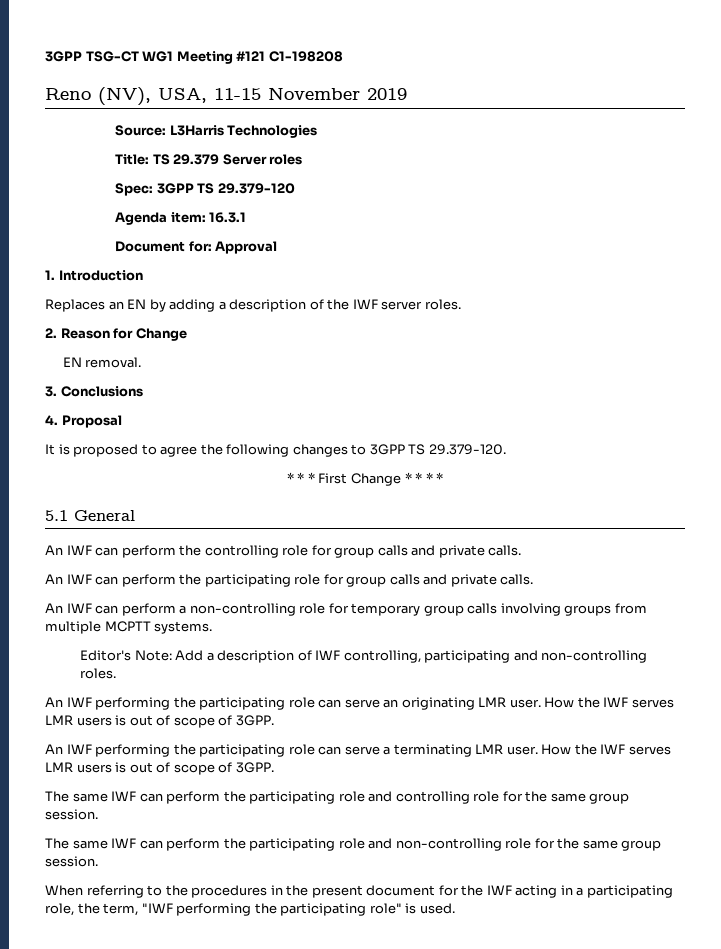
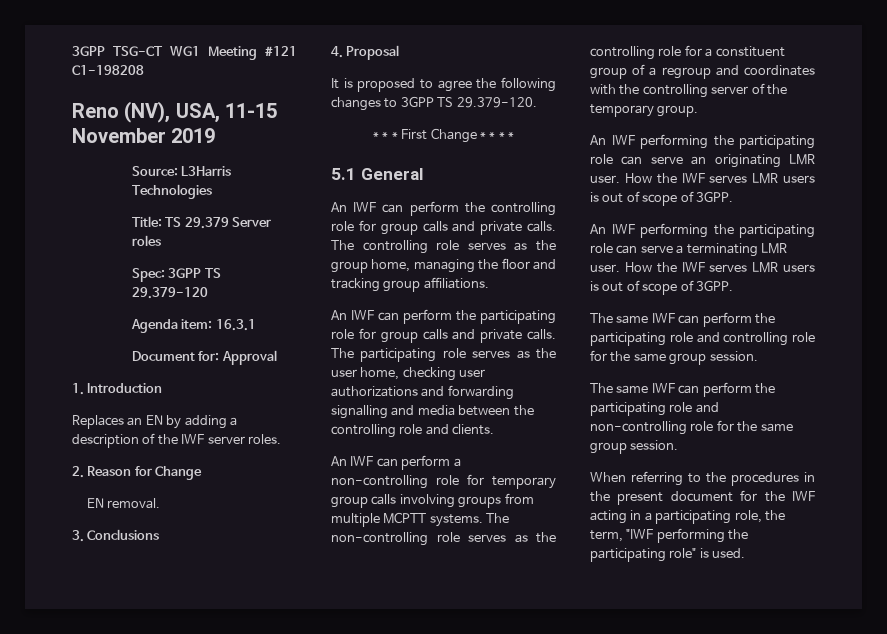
+ The controlling role serves as the group home, managing the floor and tracking group affiliations.
+ The participating role serves as the user home, checking user authorizations and forwarding signalling and media between the controlling role and clients.
- An IWF can perform a non-controlling role for temporary group calls involving groups from multiple MCPTT systems.
- Editor's Note: Add a description of IWF controlling, participating and non-controlling roles.
+ An IWF can perform a non-controlling role for temporary group calls involving groups from multiple MCPTT systems. The non-controlling role serves as the controlling role for a constituent group of a regroup and coordinates with the controlling server of the temporary group.

